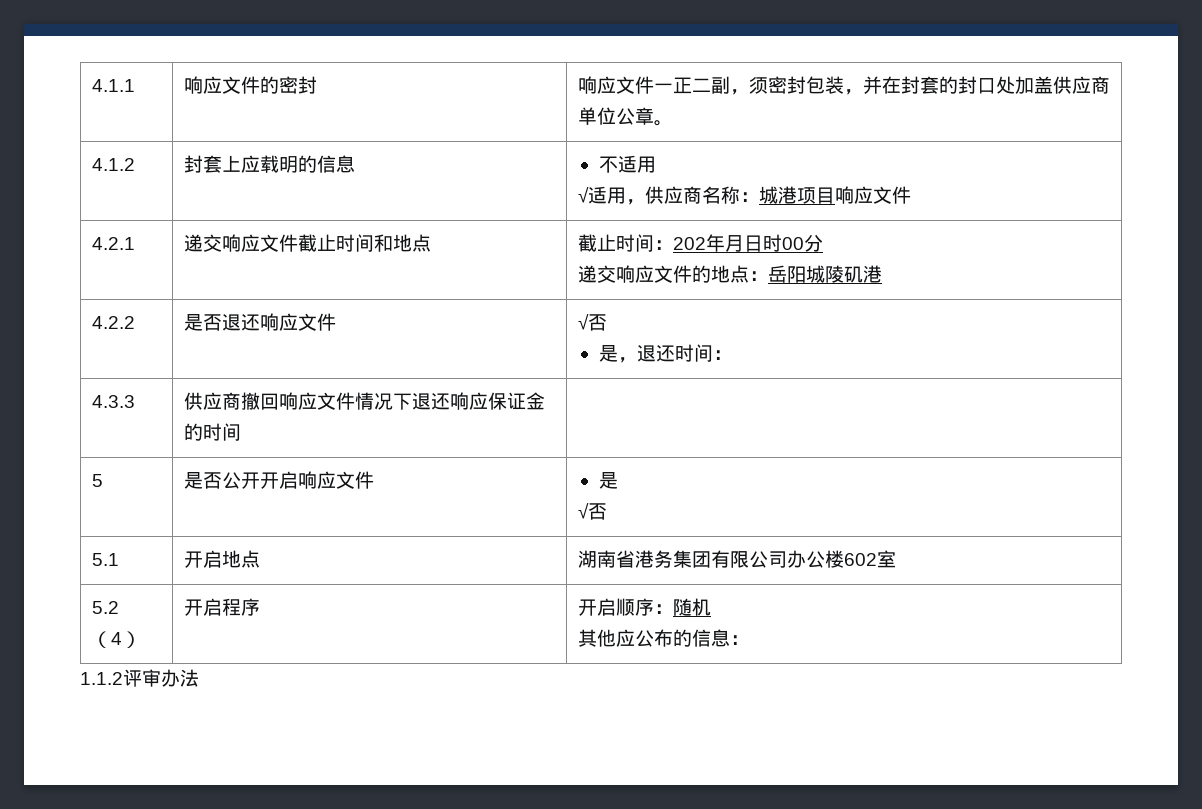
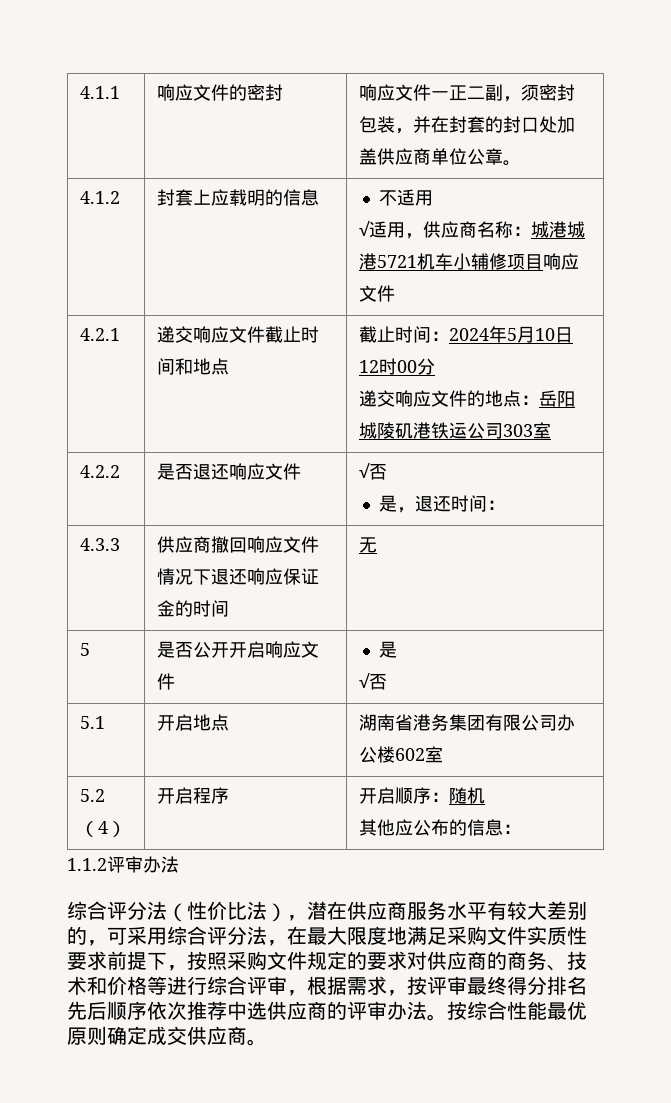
  4.1.2 | 封套上应载明的信息 | 不适用
- √适用，供应商名称：城港项目响应文件
+ √适用，供应商名称：城港城港5721机车小辅修项目响应文件
- 4.2.1 | 递交响应文件截止时间和地点 | 截止时间：202年月日时00分
- 递交响应文件的地点：岳阳城陵矶港
+ 4.2.1 | 递交响应文件截止时间和地点 | 截止时间：2024年5月10日12时00分
+ 递交响应文件的地点：岳阳城陵矶港铁运公司303室
- 4.3.3 | 供应商撤回响应文件情况下退还响应保证金的时间 |
+ 4.3.3 | 供应商撤回响应文件情况下退还响应保证金的时间 | 无
+ 综合评分法（性价比法），潜在供应商服务水平有较大差别的，可采用综合评分法，在最大限度地满足采购文件实质性要求前提下，按照采购文件规定的要求对供应商的商务、技术和价格等进行综合评审，根据需求，按评审最终得分排名先后顺序依次推荐中选供应商的评审办法。按综合性能最优原则确定成交供应商。

